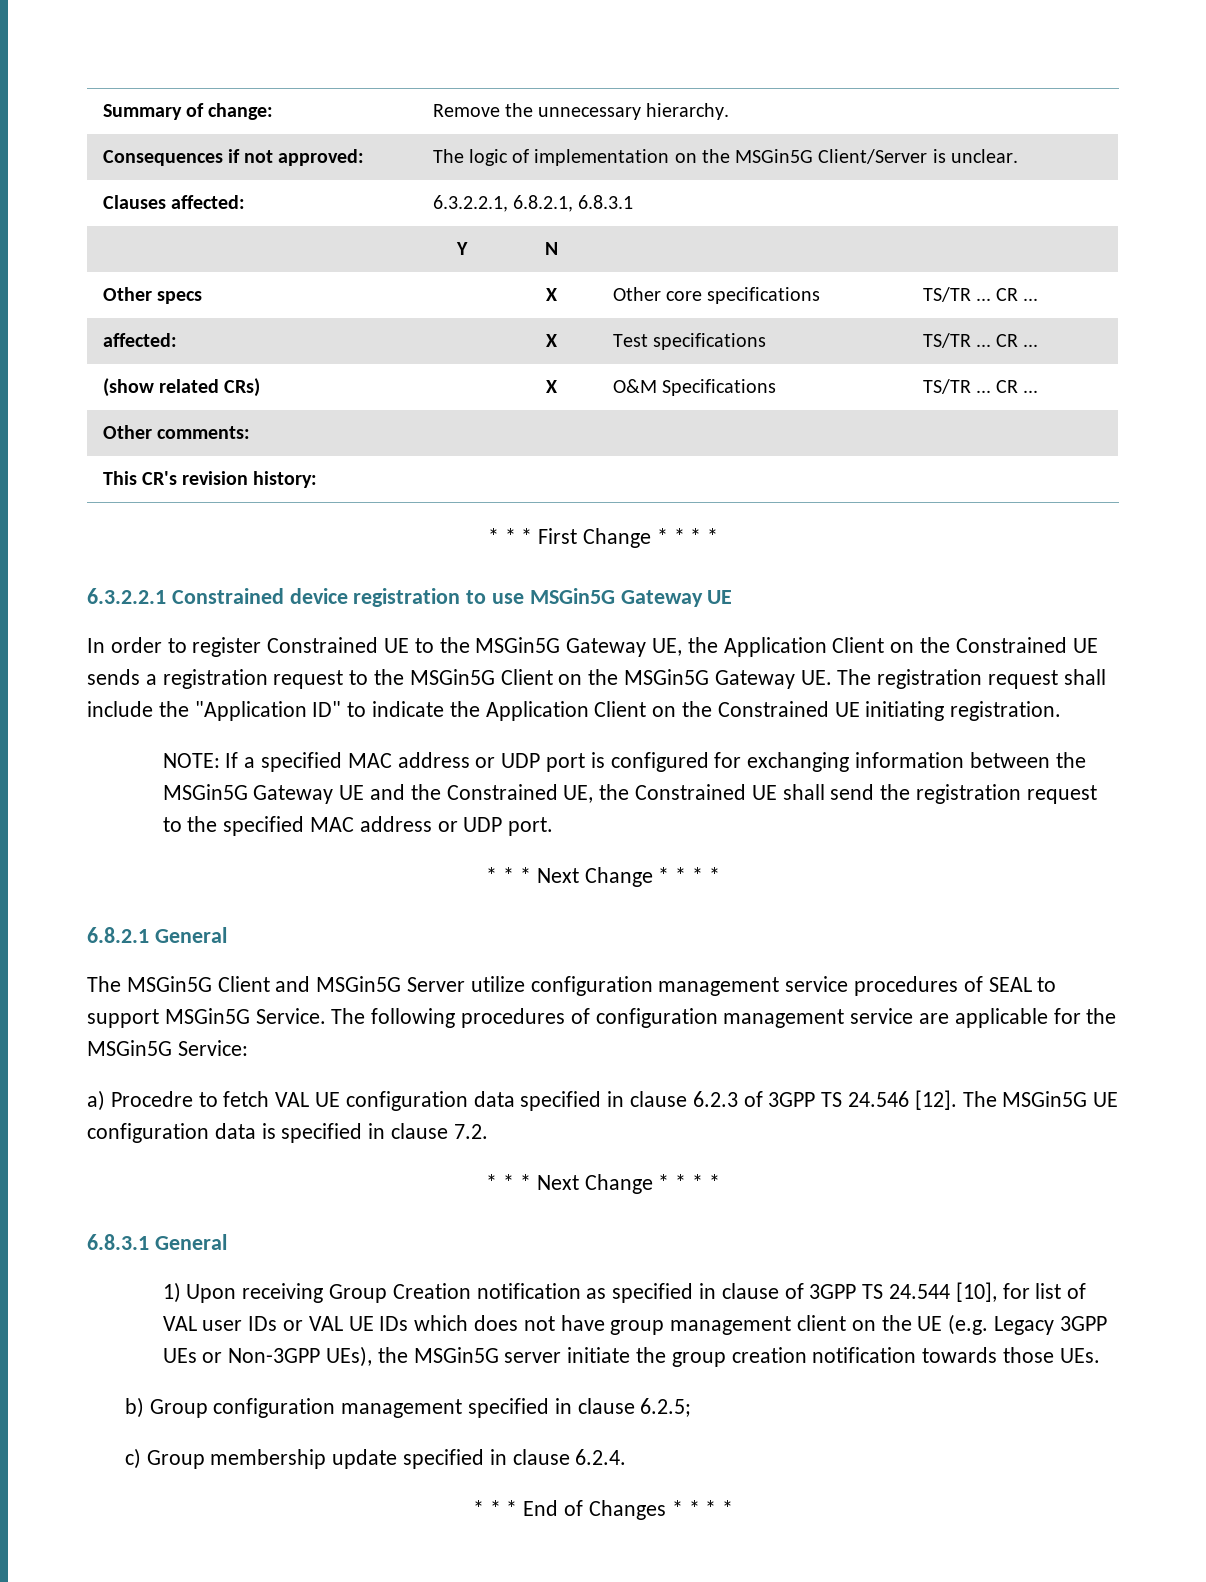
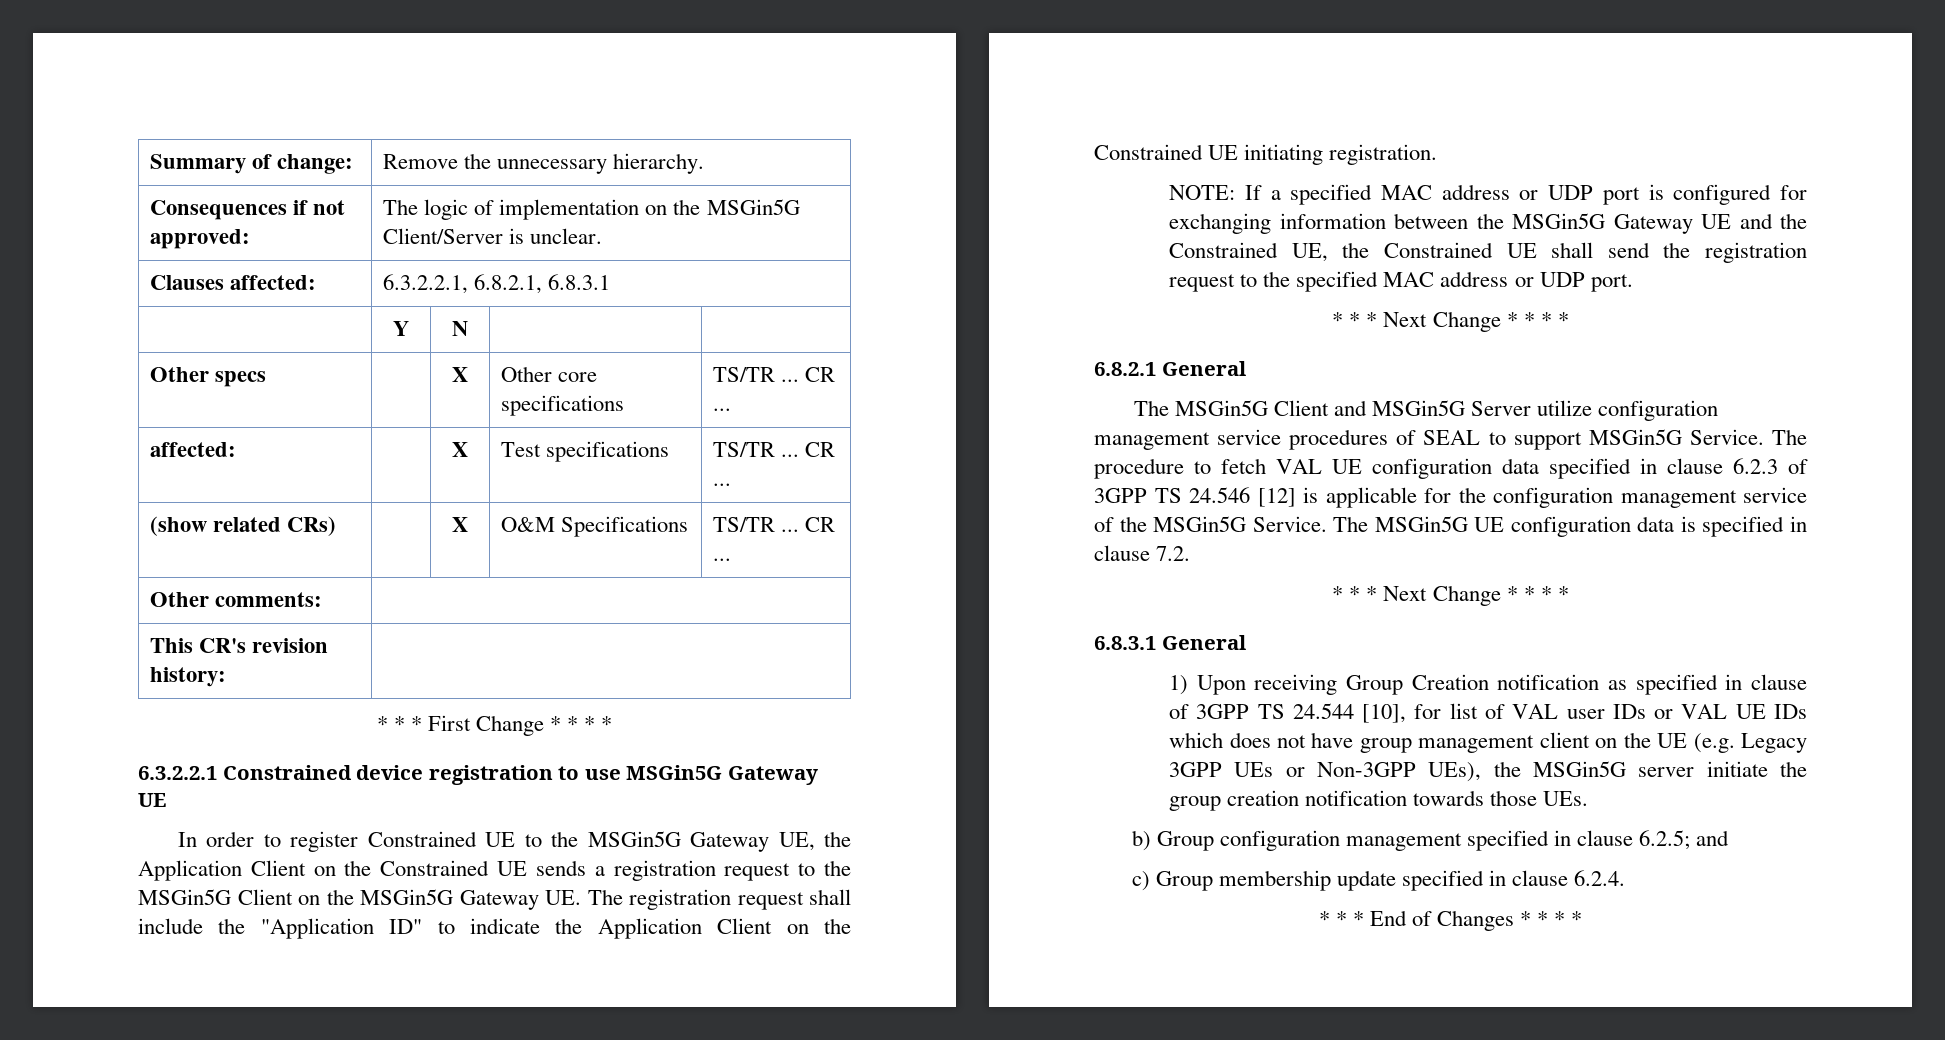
- The following procedures of configuration management service are applicable for the MSGin5G Service:
- a) Procedre to fetch VAL UE configuration data specified in clause 6.2.3 of 3GPP TS 24.546 [12].
+ The procedure to fetch VAL UE configuration data specified in clause 6.2.3 of 3GPP TS 24.546 [12] is applicable for the configuration management service of the MSGin5G Service.
- b) Group configuration management specified in clause 6.2.5;
+ b) Group configuration management specified in clause 6.2.5; and

